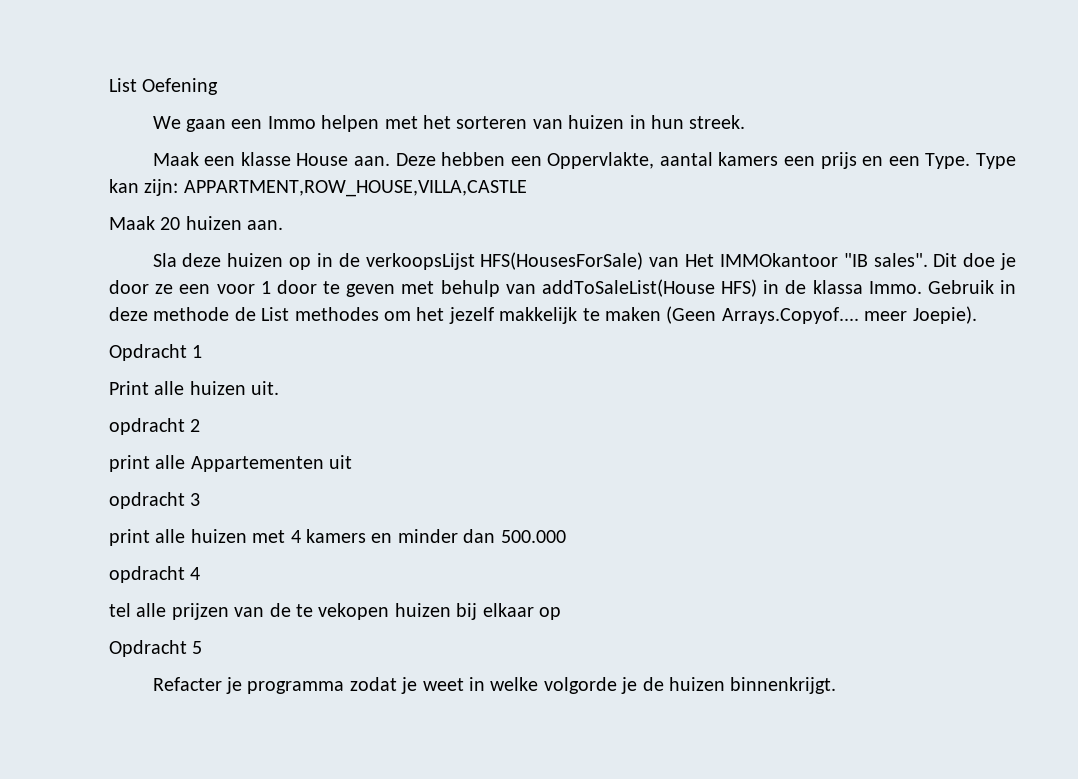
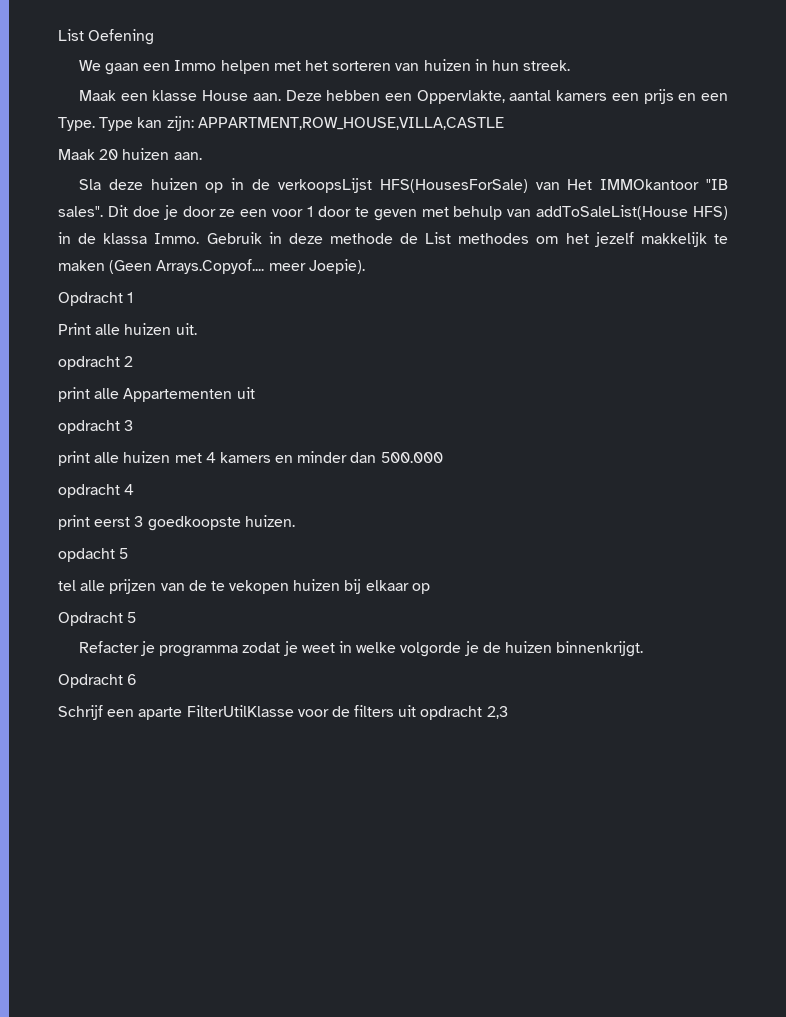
+ print eerst 3 goedkoopste huizen.
+ opdacht 5
+ Opdracht 6
+ Schrijf een aparte FilterUtilKlasse voor de filters uit opdracht 2,3

